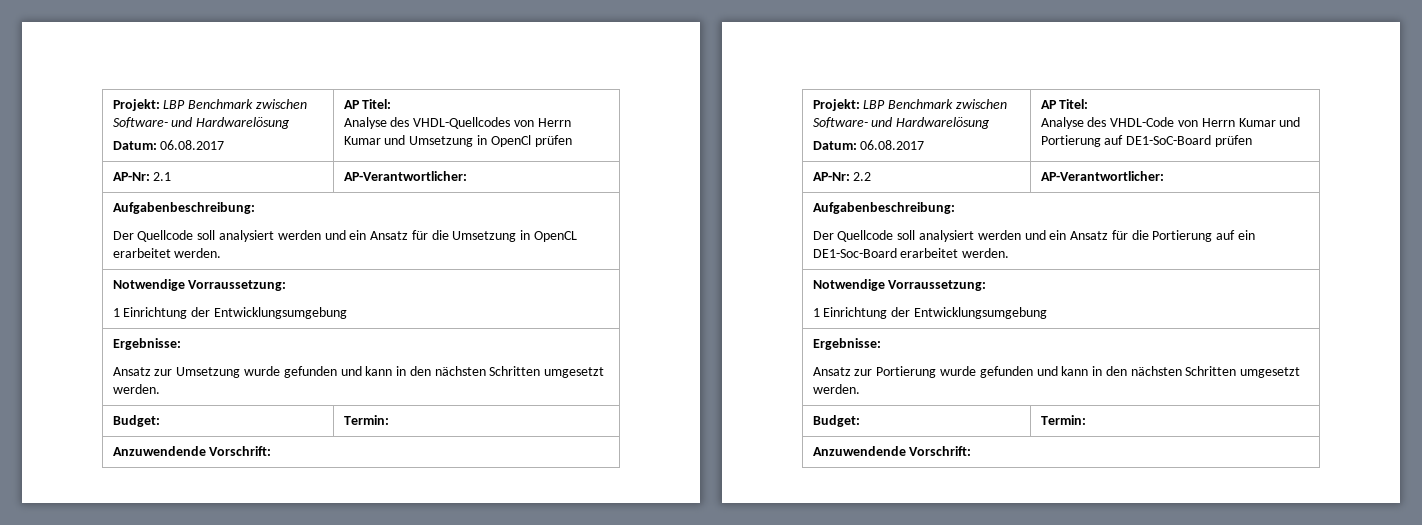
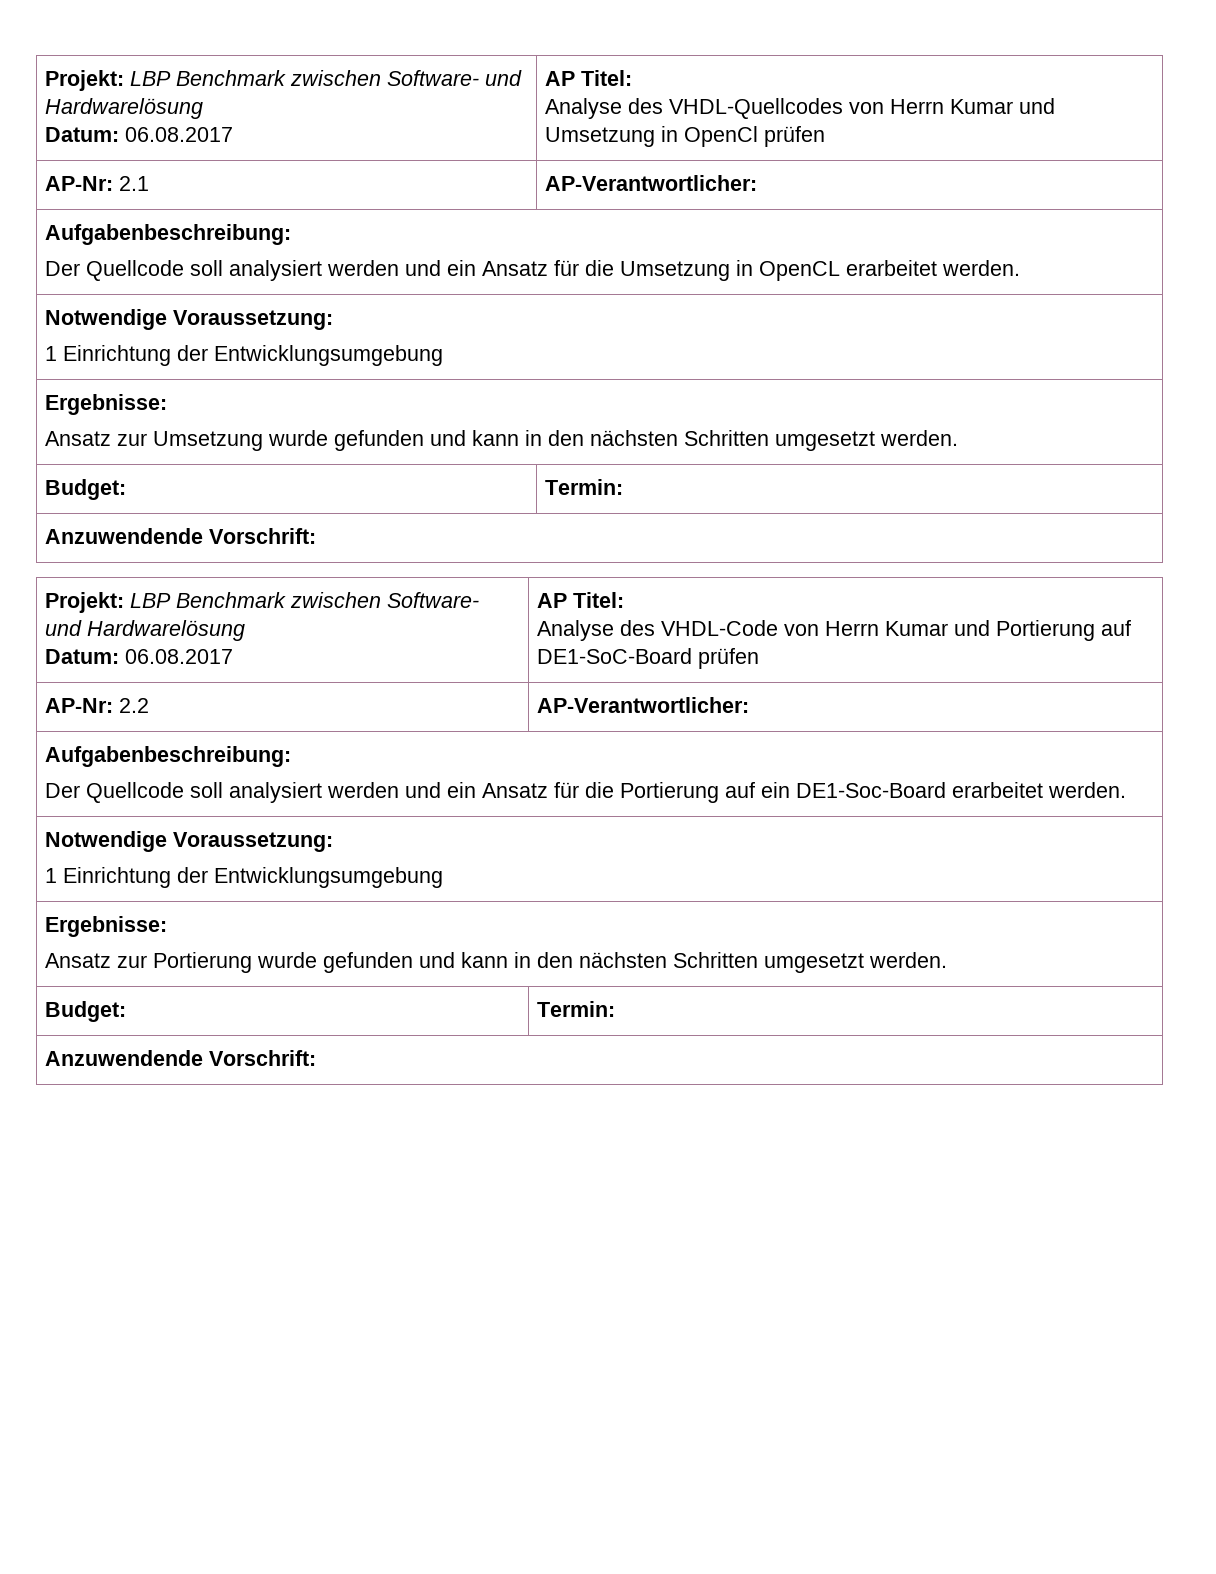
  AP-Nr: 2.1 | AP-Verantwortlicher:
  Aufgabenbeschreibung:
  Der Quellcode soll analysiert werden und ein Ansatz für die Umsetzung in OpenCL erarbeitet werden.
- Notwendige Vorraussetzung:
+ Notwendige Voraussetzung:
  AP-Nr: 2.2 | AP-Verantwortlicher:
  Aufgabenbeschreibung:
  Der Quellcode soll analysiert werden und ein Ansatz für die Portierung auf ein DE1-Soc-Board erarbeitet werden.
- Notwendige Vorraussetzung:
+ Notwendige Voraussetzung:

